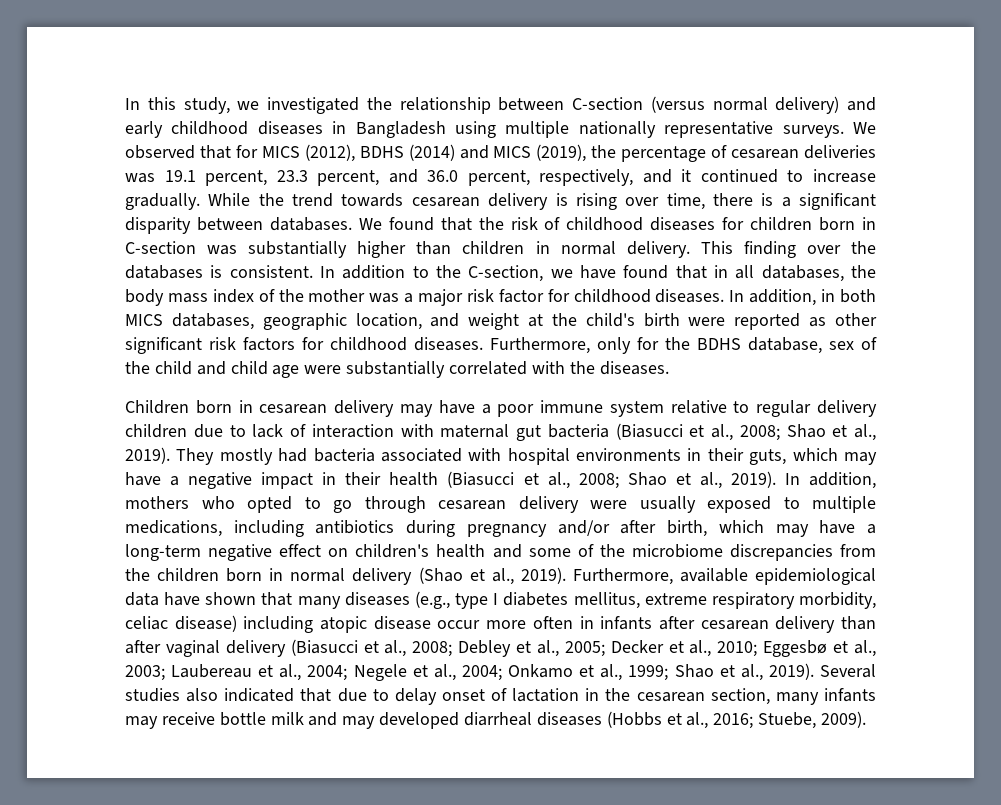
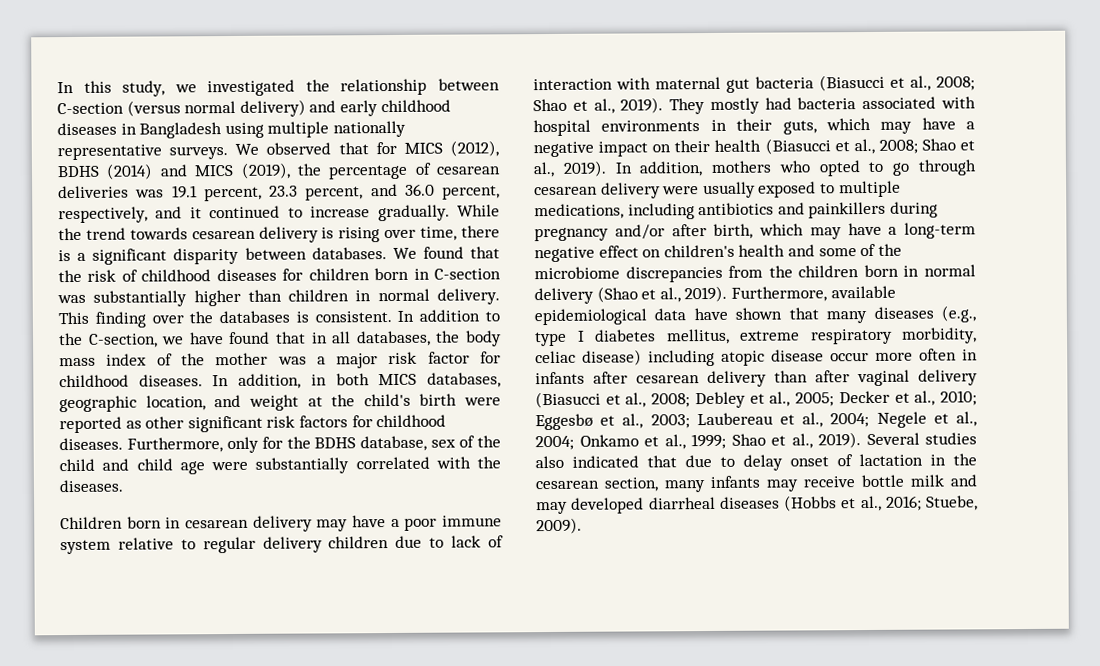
- They mostly had bacteria associated with hospital environments in their guts, which may have a negative impact in their health (Biasucci et al., 2008; Shao et al., 2019).
+ They mostly had bacteria associated with hospital environments in their guts, which may have a negative impact on their health (Biasucci et al., 2008; Shao et al., 2019).
- In addition, mothers who opted to go through cesarean delivery were usually exposed to multiple medications, including antibiotics during pregnancy and/or after birth, which may have a long-term negative effect on children's health and some of the microbiome discrepancies from the children born in normal delivery (Shao et al., 2019).
+ In addition, mothers who opted to go through cesarean delivery were usually exposed to multiple medications, including antibiotics and painkillers during pregnancy and/or after birth, which may have a long-term negative effect on children's health and some of the microbiome discrepancies from the children born in normal delivery (Shao et al., 2019).

